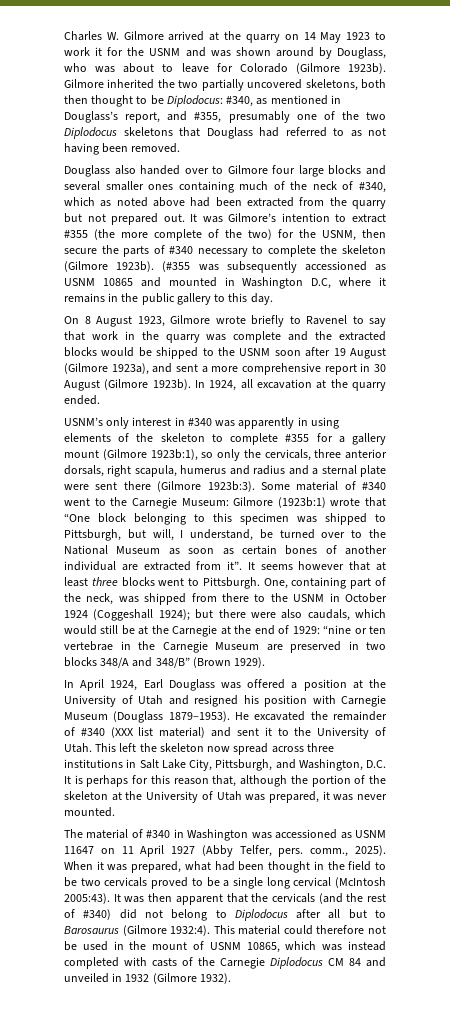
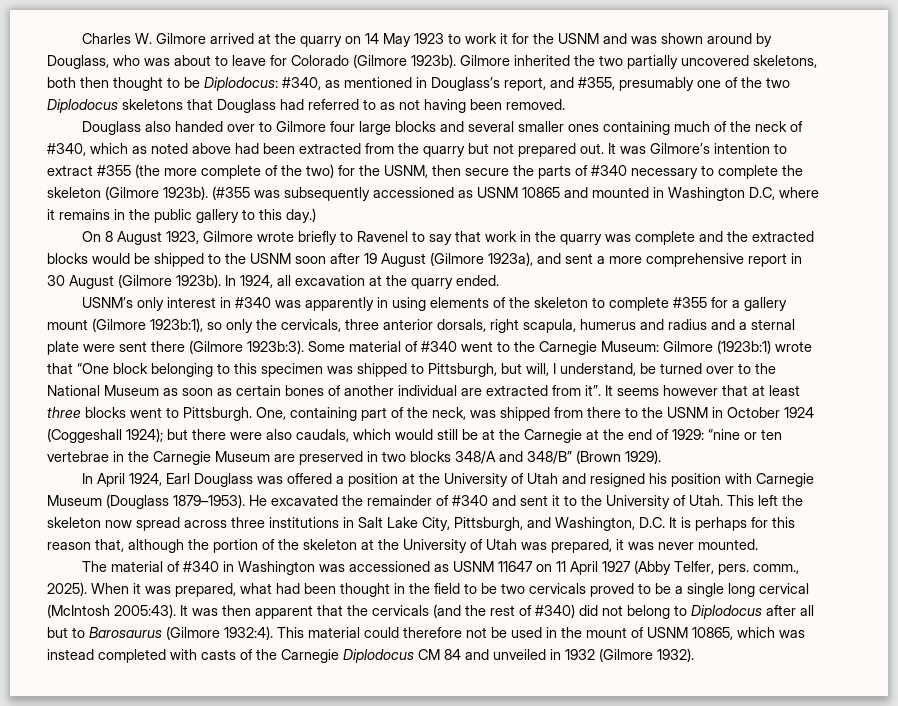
- (#355 was subsequently accessioned as USNM 10865 and mounted in Washington D.C, where it remains in the public gallery to this day.
+ (#355 was subsequently accessioned as USNM 10865 and mounted in Washington D.C, where it remains in the public gallery to this day.)
- He excavated the remainder of #340 (XXX list material) and sent it to the University of Utah.
+ He excavated the remainder of #340 and sent it to the University of Utah.

